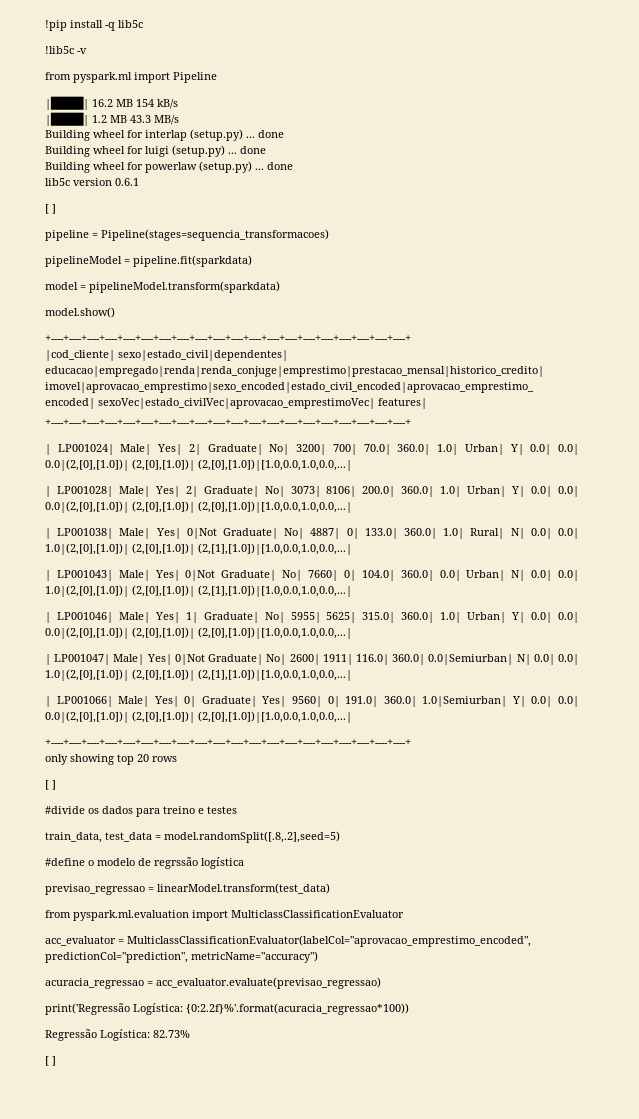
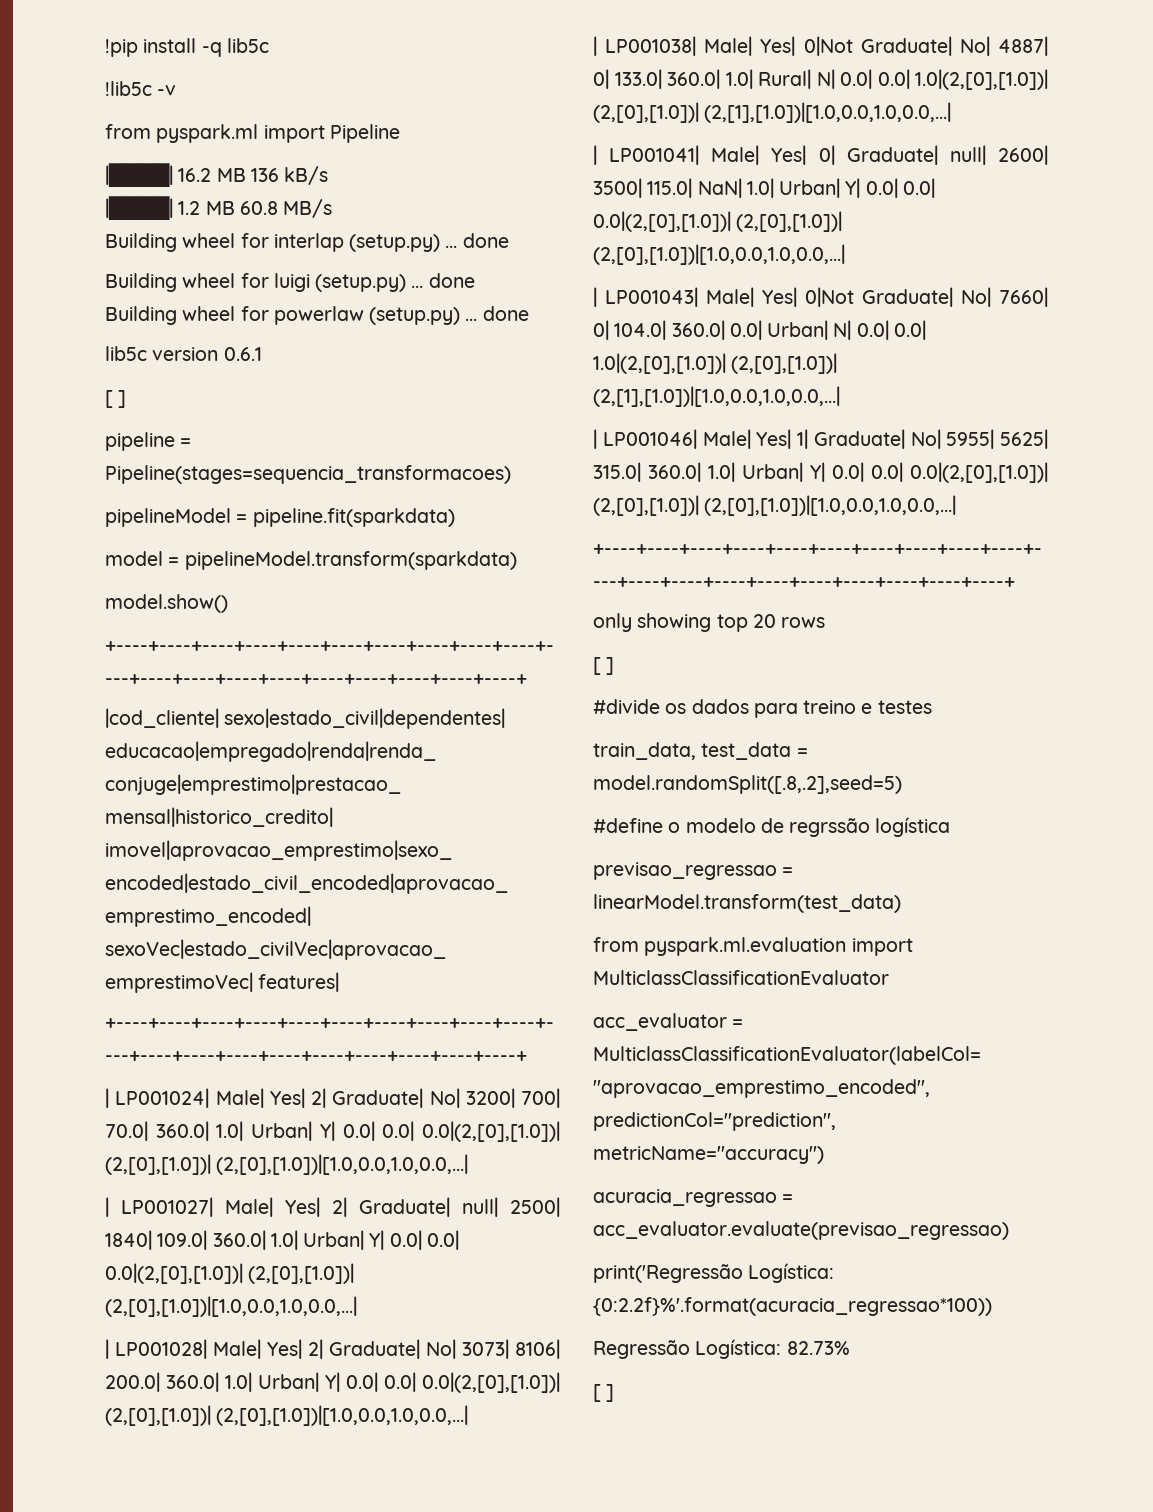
- |████| 16.2 MB 154 kB/s
+ |████| 16.2 MB 136 kB/s
- |████| 1.2 MB 43.3 MB/s
+ |████| 1.2 MB 60.8 MB/s
+ | LP001027| Male| Yes| 2| Graduate| null| 2500| 1840| 109.0| 360.0| 1.0| Urban| Y| 0.0| 0.0| 0.0|(2,[0],[1.0])| (2,[0],[1.0])| (2,[0],[1.0])|[1.0,0.0,1.0,0.0,...|
+ | LP001041| Male| Yes| 0| Graduate| null| 2600| 3500| 115.0| NaN| 1.0| Urban| Y| 0.0| 0.0| 0.0|(2,[0],[1.0])| (2,[0],[1.0])| (2,[0],[1.0])|[1.0,0.0,1.0,0.0,...|
- | LP001047| Male| Yes| 0|Not Graduate| No| 2600| 1911| 116.0| 360.0| 0.0|Semiurban| N| 0.0| 0.0| 1.0|(2,[0],[1.0])| (2,[0],[1.0])| (2,[1],[1.0])|[1.0,0.0,1.0,0.0,...|
- | LP001066| Male| Yes| 0| Graduate| Yes| 9560| 0| 191.0| 360.0| 1.0|Semiurban| Y| 0.0| 0.0| 0.0|(2,[0],[1.0])| (2,[0],[1.0])| (2,[0],[1.0])|[1.0,0.0,1.0,0.0,...|

